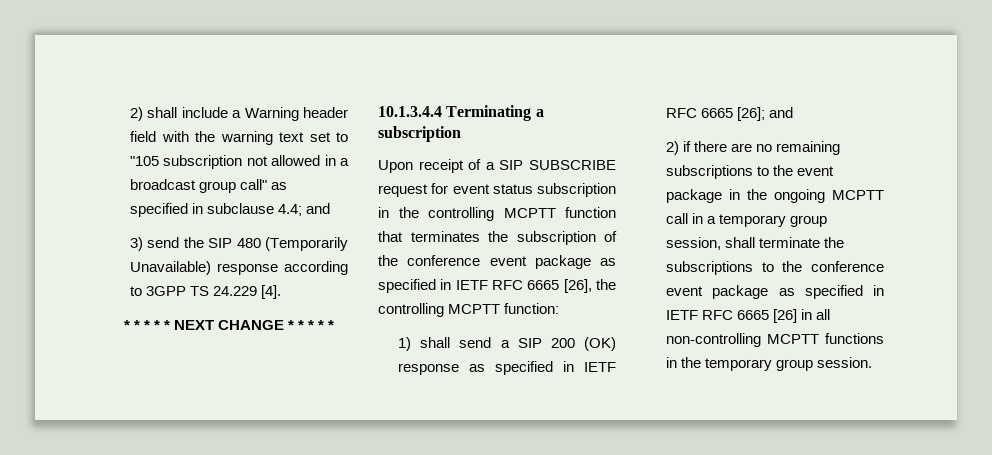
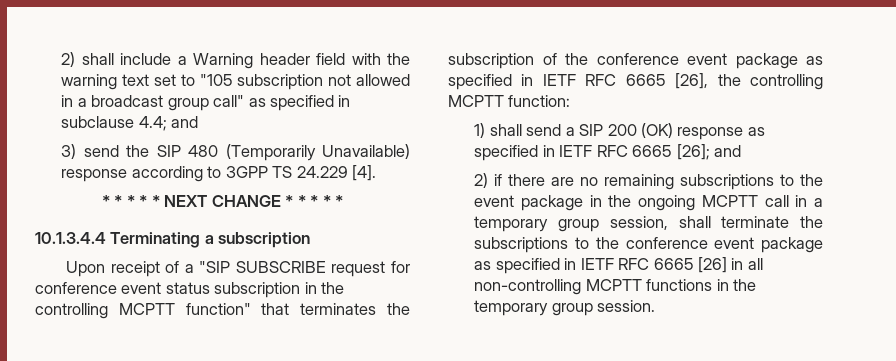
- Upon receipt of a SIP SUBSCRIBE request for event status subscription in the controlling MCPTT function that terminates the subscription of the conference event package as specified in IETF RFC 6665 [26], the controlling MCPTT function:
+ Upon receipt of a "SIP SUBSCRIBE request for conference event status subscription in the controlling MCPTT function" that terminates the subscription of the conference event package as specified in IETF RFC 6665 [26], the controlling MCPTT function:

